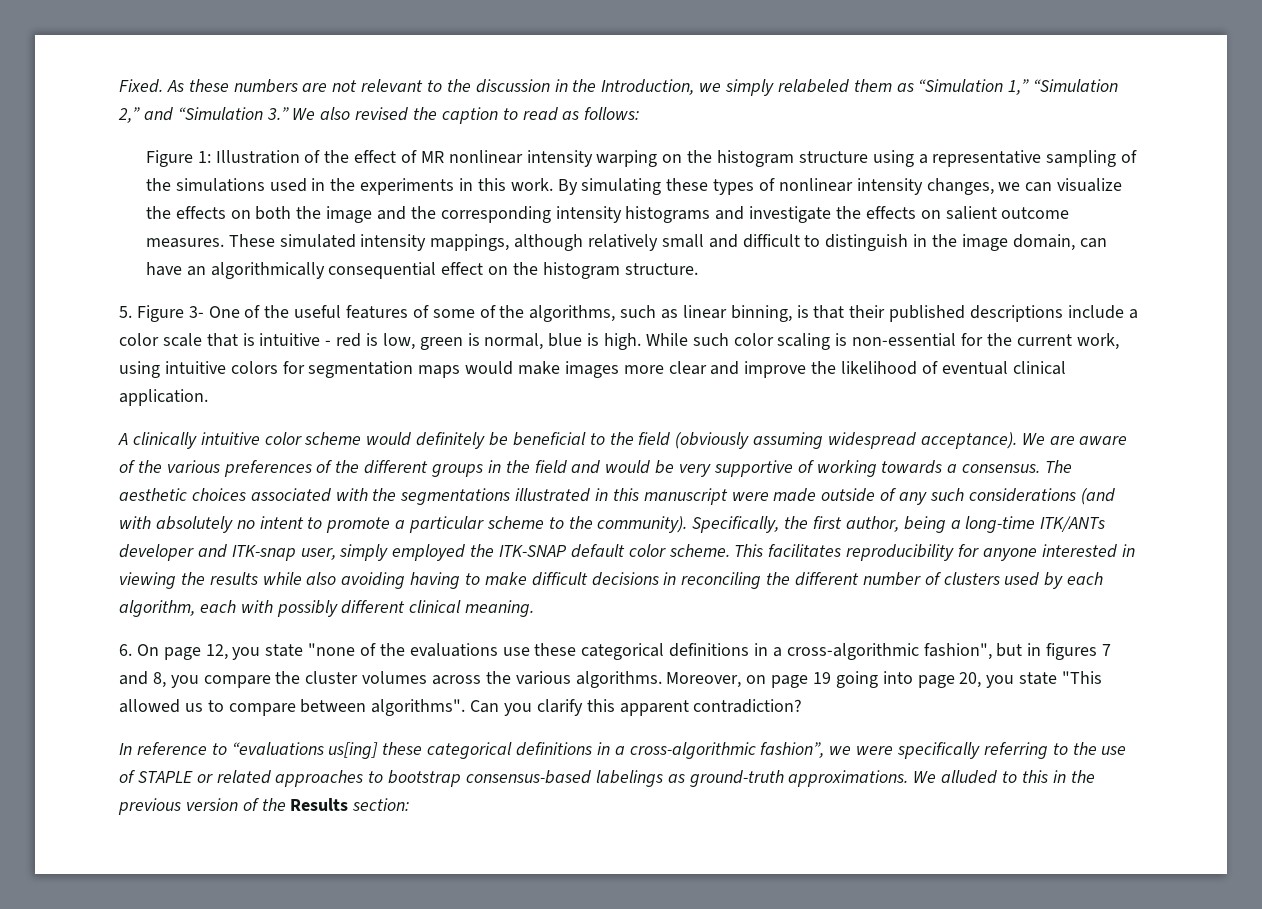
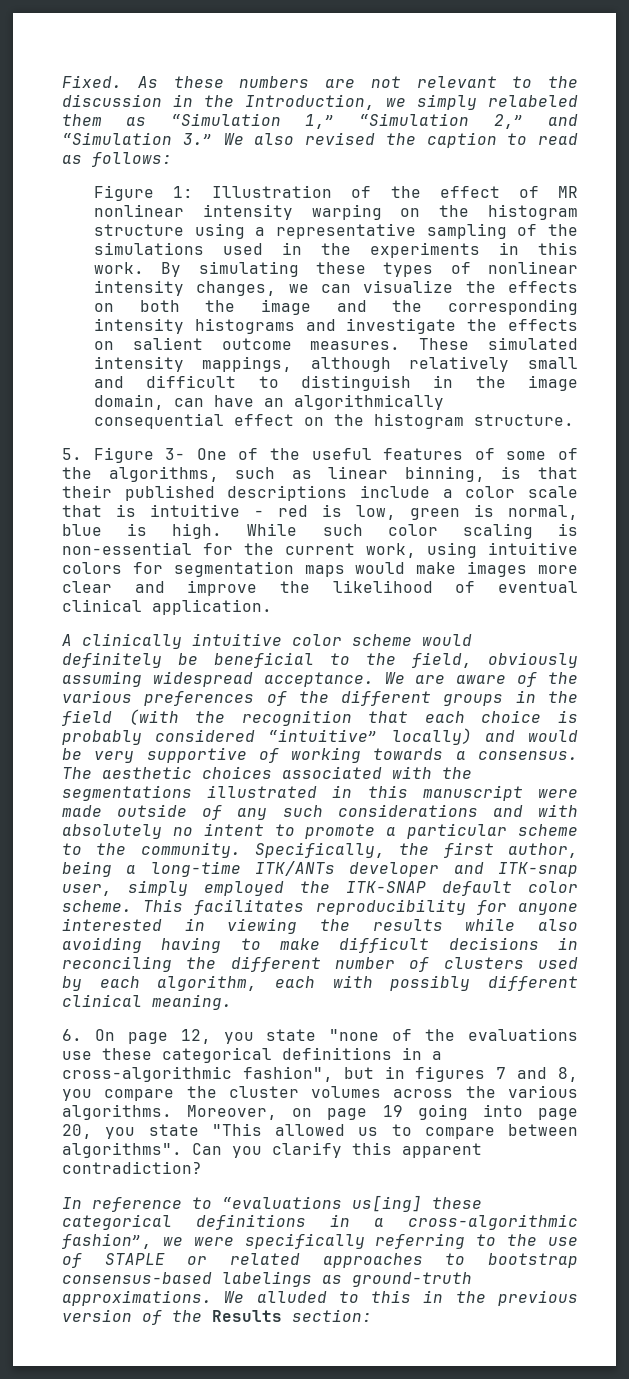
- A clinically intuitive color scheme would definitely be beneficial to the field (obviously assuming widespread acceptance).
+ A clinically intuitive color scheme would definitely be beneficial to the field, obviously assuming widespread acceptance.
- We are aware of the various preferences of the different groups in the field and would be very supportive of working towards a consensus.
+ We are aware of the various preferences of the different groups in the field (with the recognition that each choice is probably considered “intuitive” locally) and would be very supportive of working towards a consensus.
- The aesthetic choices associated with the segmentations illustrated in this manuscript were made outside of any such considerations (and with absolutely no intent to promote a particular scheme to the community).
+ The aesthetic choices associated with the segmentations illustrated in this manuscript were made outside of any such considerations and with absolutely no intent to promote a particular scheme to the community.

